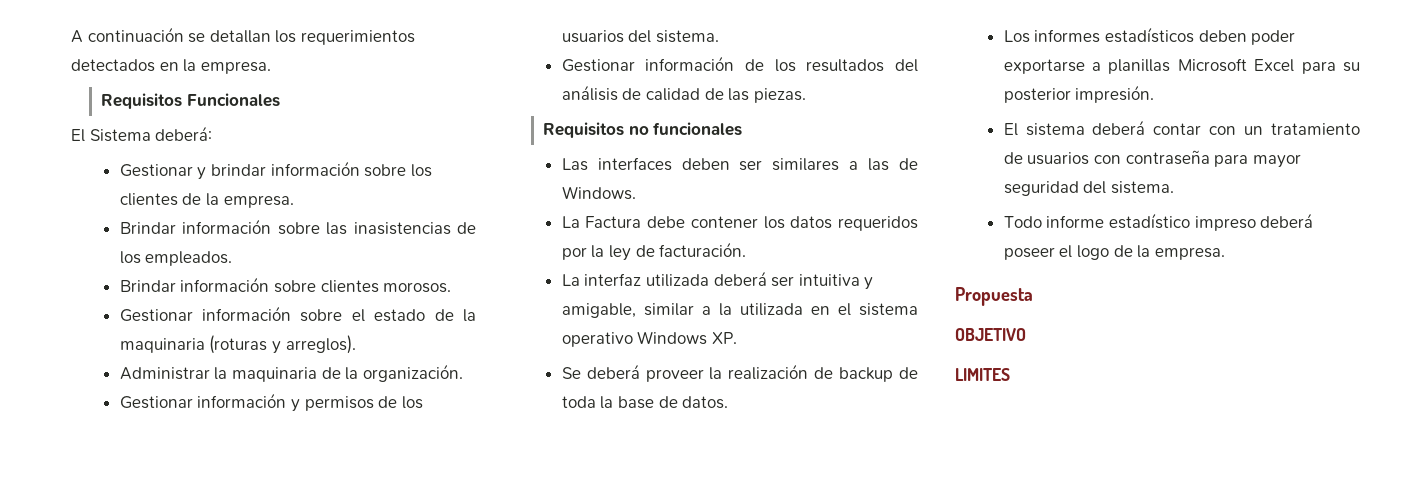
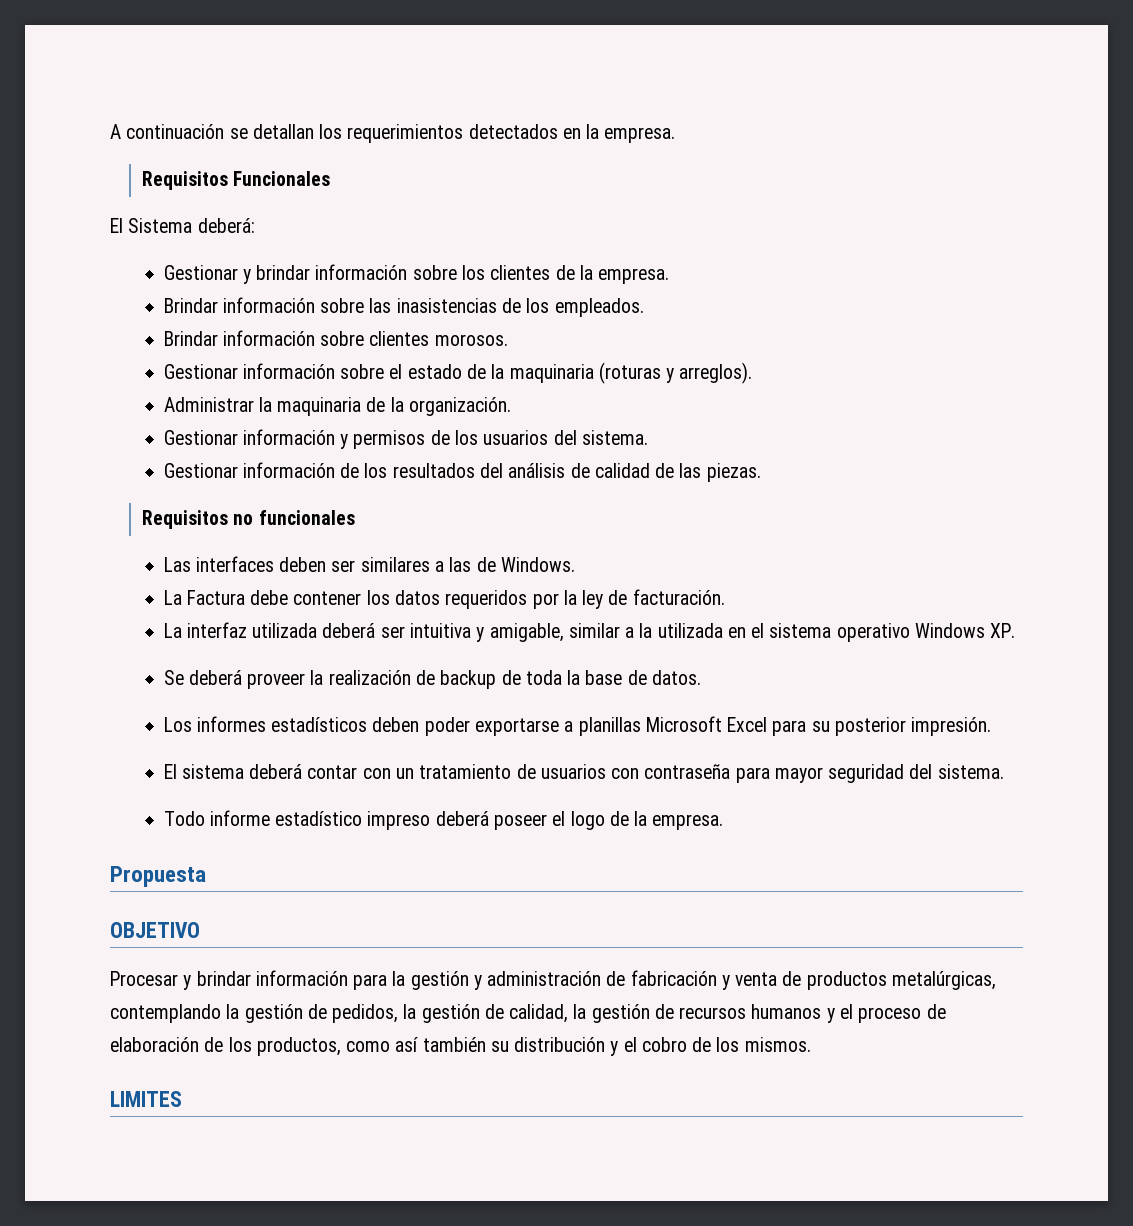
+ Procesar y brindar información para la gestión y administración de fabricación y venta de productos metalúrgicas, contemplando la gestión de pedidos, la gestión de calidad, la gestión de recursos humanos y el proceso de elaboración de los productos, como así también su distribución y el cobro de los mismos.

